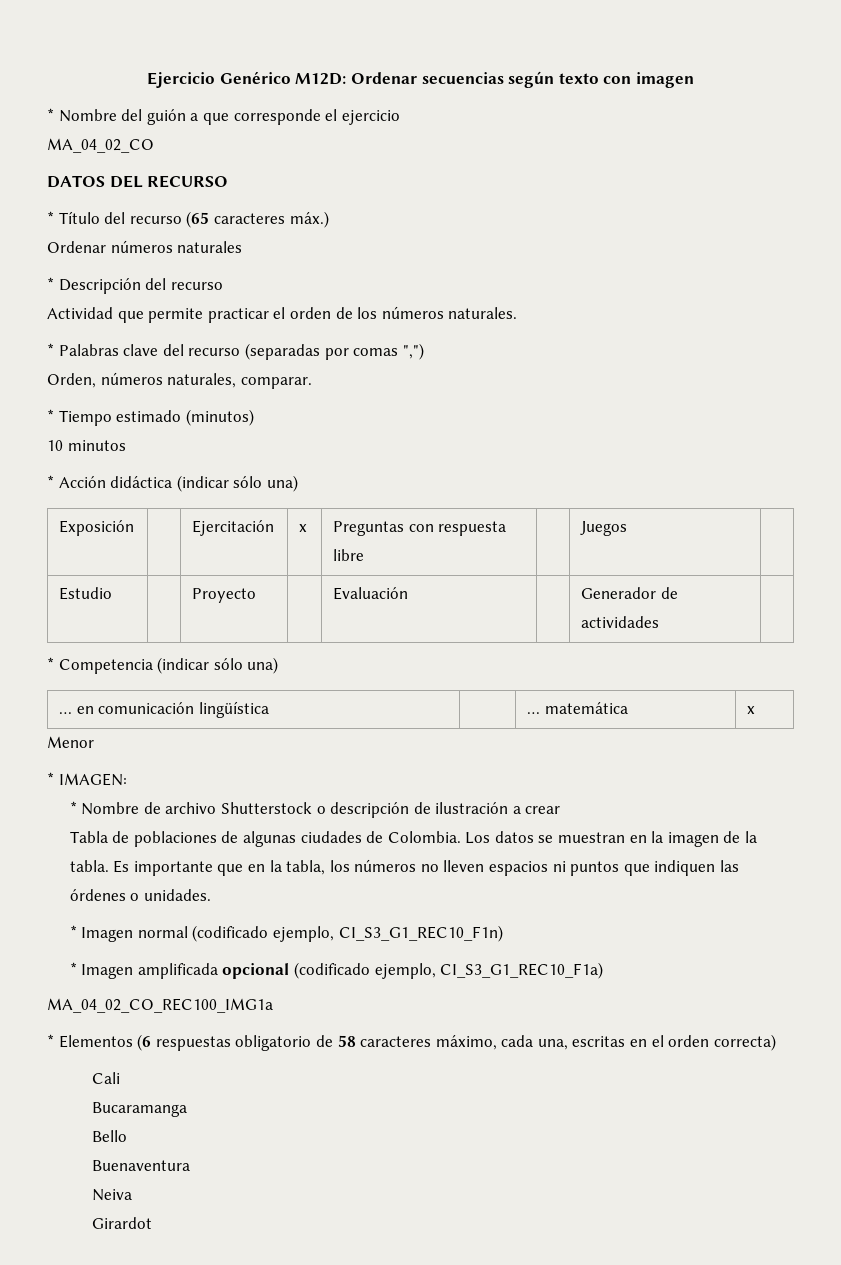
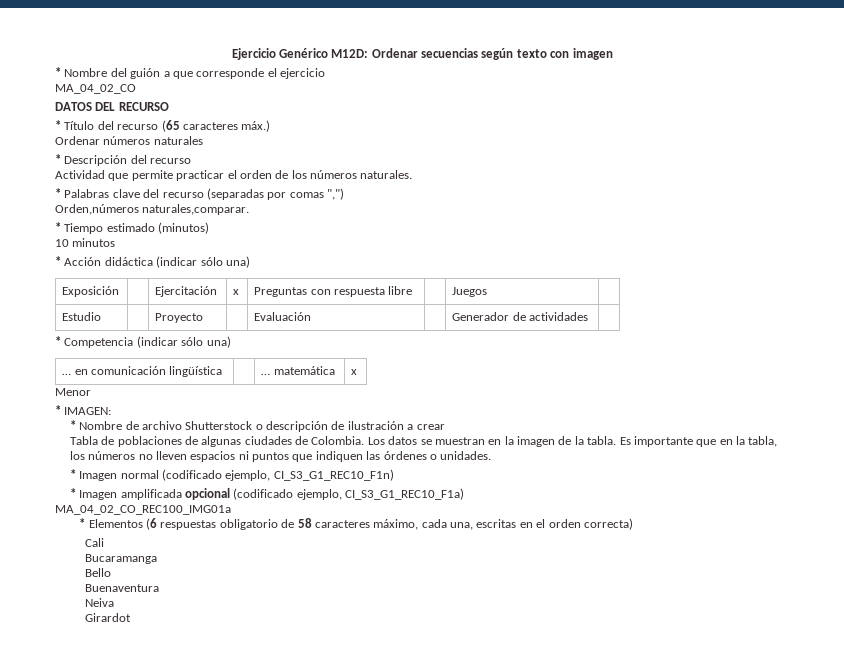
- Orden, números naturales, comparar.
+ Orden,números naturales,comparar.
- MA_04_02_CO_REC100_IMG1a
+ MA_04_02_CO_REC100_IMG01a

